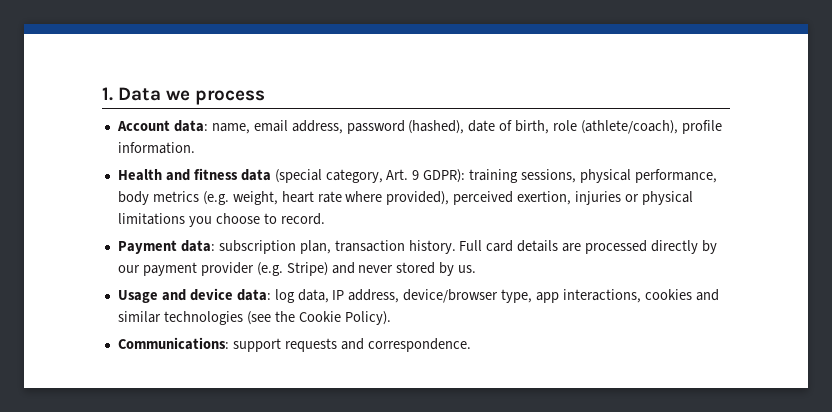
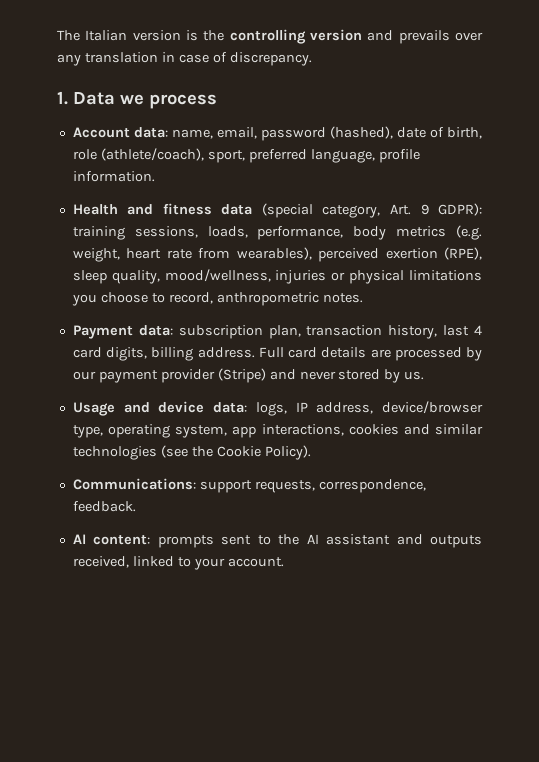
+ The Italian version is the controlling version and prevails over any translation in case of discrepancy.
- Account data: name, email address, password (hashed), date of birth, role (athlete/coach), profile information.
+ Account data: name, email, password (hashed), date of birth, role (athlete/coach), sport, preferred language, profile information.
- Health and fitness data (special category, Art. 9 GDPR): training sessions, physical performance, body metrics (e.g. weight, heart rate where provided), perceived exertion, injuries or physical limitations you choose to record.
+ Health and fitness data (special category, Art. 9 GDPR): training sessions, loads, performance, body metrics (e.g. weight, heart rate from wearables), perceived exertion (RPE), sleep quality, mood/wellness, injuries or physical limitations you choose to record, anthropometric notes.
- Payment data: subscription plan, transaction history.
+ Payment data: subscription plan, transaction history, last 4 card digits, billing address.
- Full card details are processed directly by our payment provider (e.g. Stripe) and never stored by us.
+ Full card details are processed by our payment provider (Stripe) and never stored by us.
- Usage and device data: log data, IP address, device/browser type, app interactions, cookies and similar technologies (see the Cookie Policy).
+ Usage and device data: logs, IP address, device/browser type, operating system, app interactions, cookies and similar technologies (see the Cookie Policy).
- Communications: support requests and correspondence.
+ Communications: support requests, correspondence, feedback.
+ AI content: prompts sent to the AI assistant and outputs received, linked to your account.

